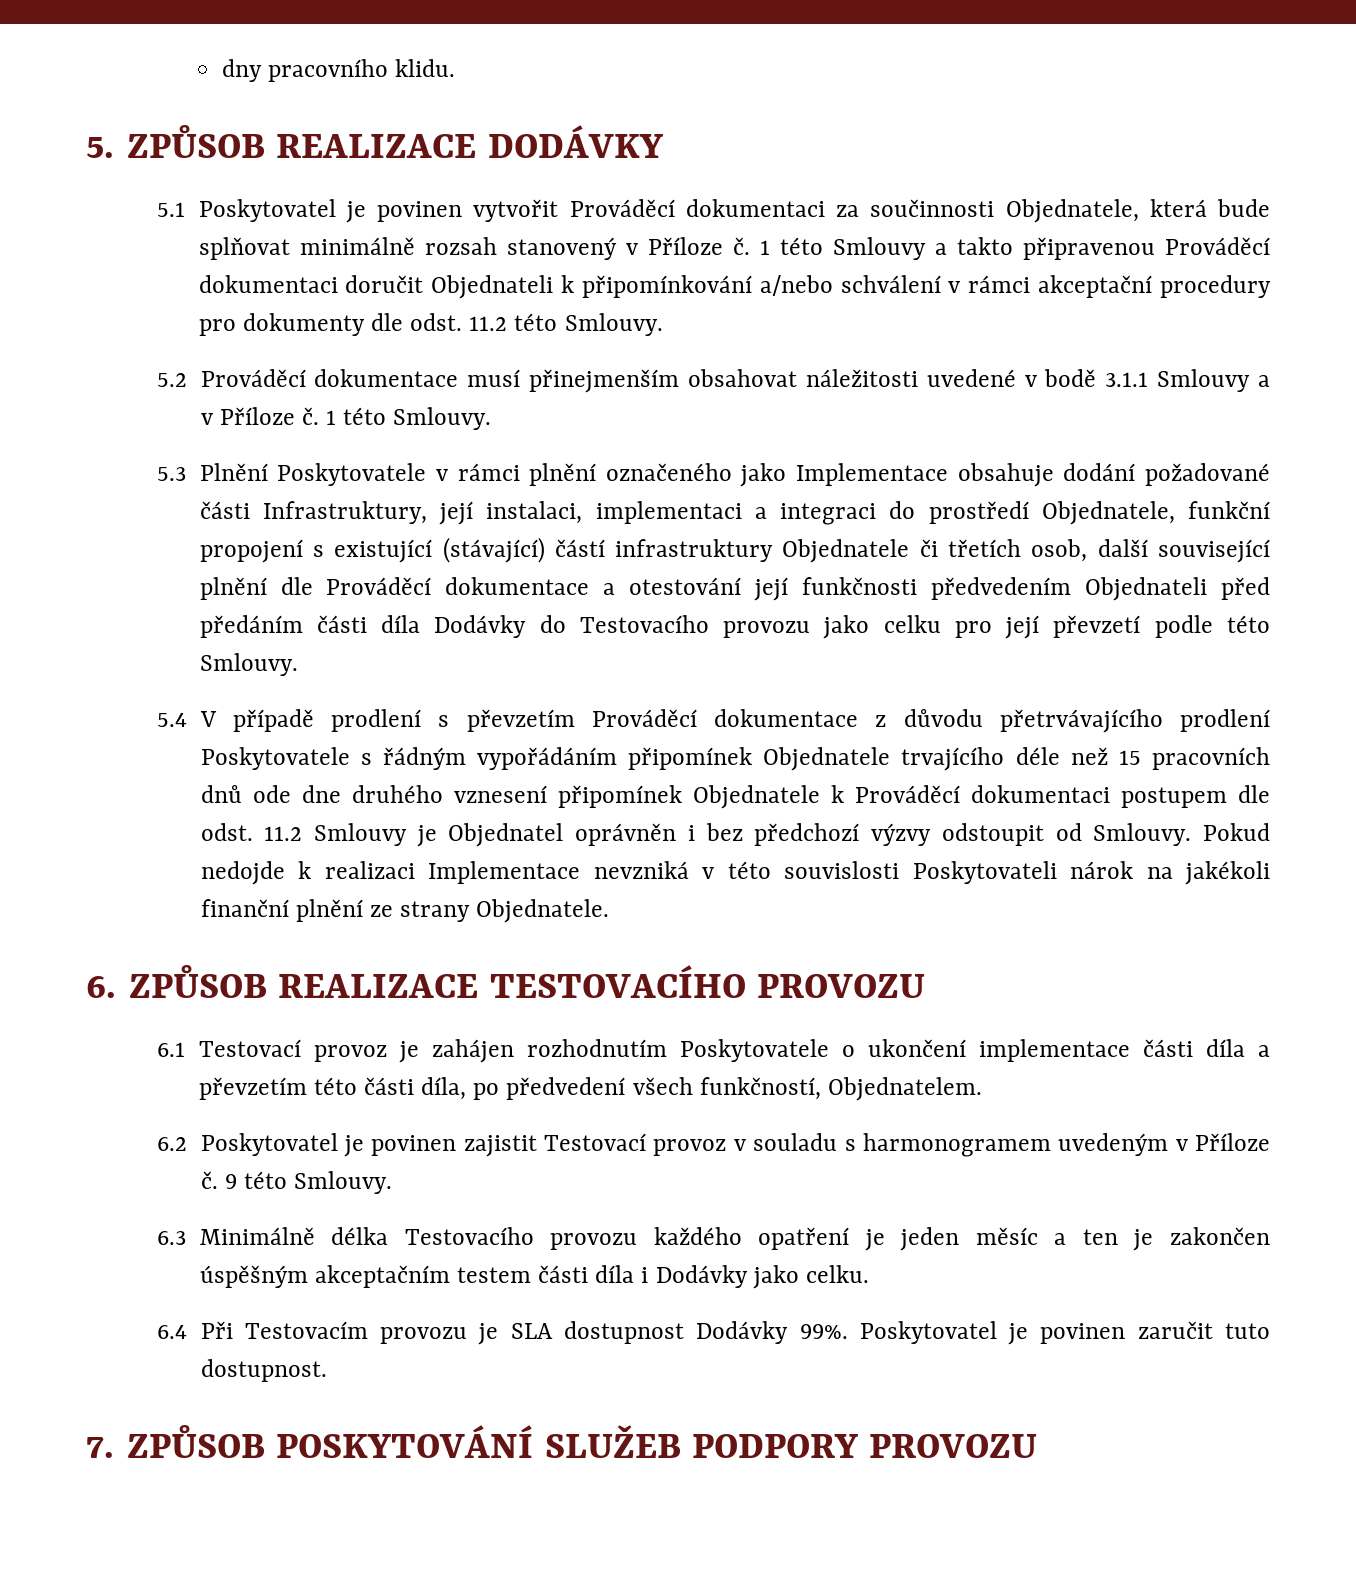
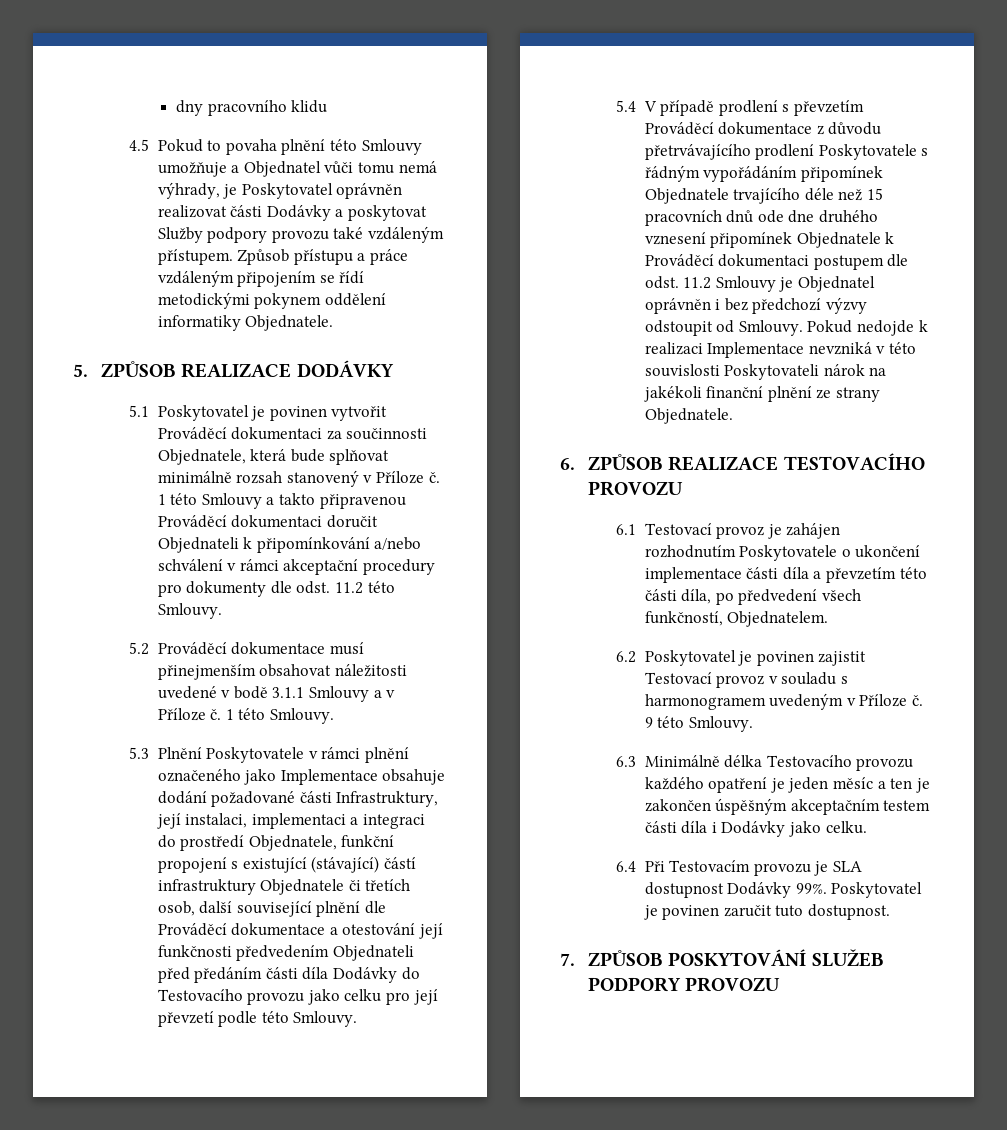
- dny pracovního klidu.
+ dny pracovního klidu
+ 4.5 Pokud to povaha plnění této Smlouvy umožňuje a Objednatel vůči tomu nemá výhrady, je Poskytovatel oprávněn realizovat části Dodávky a poskytovat Služby podpory provozu také vzdáleným přístupem. Způsob přístupu a práce vzdáleným připojením se řídí metodickými pokynem oddělení informatiky Objednatele.

